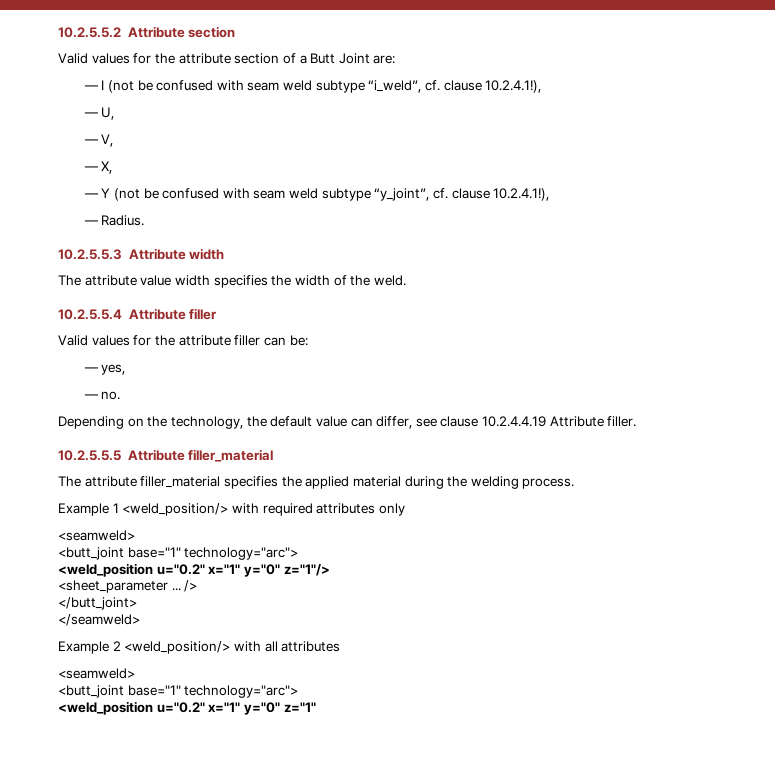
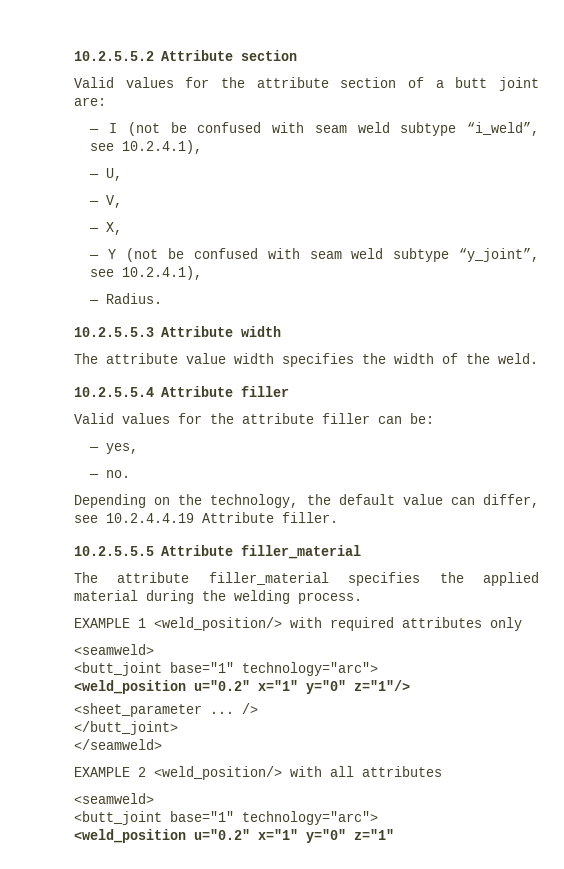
- Valid values for the attribute section of a Butt Joint are:
+ Valid values for the attribute section of a butt joint are:
- — I (not be confused with seam weld subtype “i_weld”, cf. clause 10.2.4.1!),
+ — I (not be confused with seam weld subtype “i_weld”, see 10.2.4.1),
- — Y (not be confused with seam weld subtype “y_joint”, cf. clause 10.2.4.1!),
+ — Y (not be confused with seam weld subtype “y_joint”, see 10.2.4.1),
- Depending on the technology, the default value can differ, see clause 10.2.4.4.19 Attribute filler.
+ Depending on the technology, the default value can differ, see 10.2.4.4.19 Attribute filler.
- Example 1 <weld_position/> with required attributes only
+ EXAMPLE 1 <weld_position/> with required attributes only
- Example 2 <weld_position/> with all attributes
+ EXAMPLE 2 <weld_position/> with all attributes

